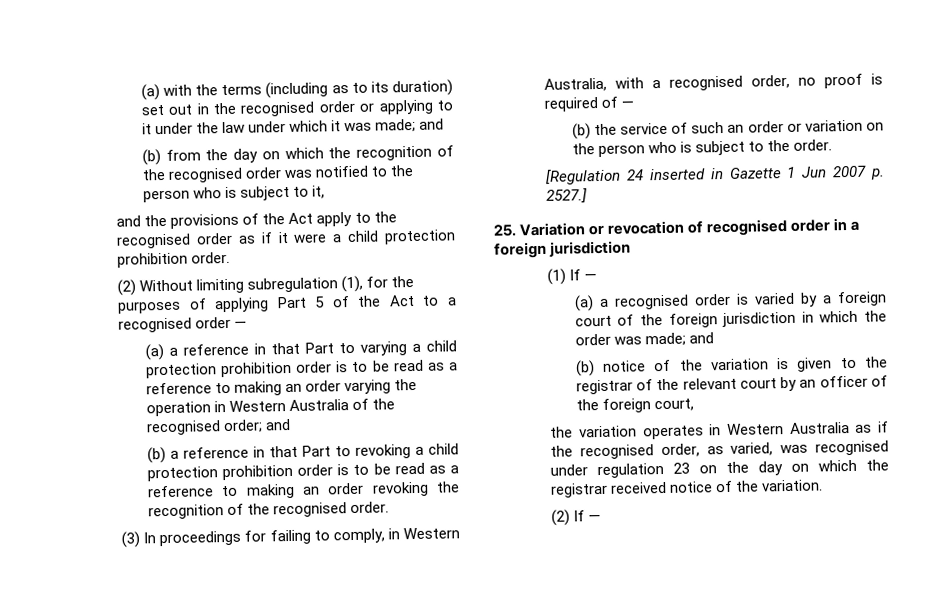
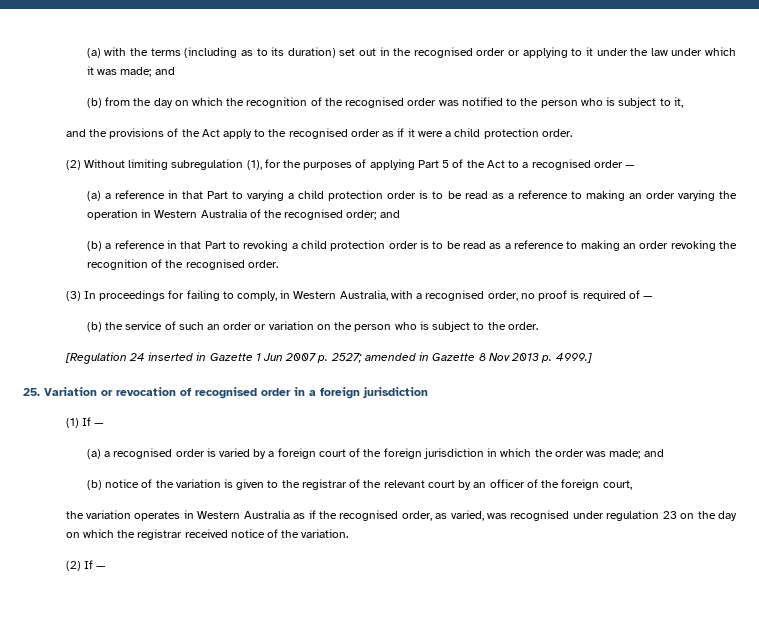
- and the provisions of the Act apply to the recognised order as if it were a child protection prohibition order.
+ and the provisions of the Act apply to the recognised order as if it were a child protection order.
- (a) a reference in that Part to varying a child protection prohibition order is to be read as a reference to making an order varying the operation in Western Australia of the recognised order; and
+ (a) a reference in that Part to varying a child protection order is to be read as a reference to making an order varying the operation in Western Australia of the recognised order; and
- (b) a reference in that Part to revoking a child protection prohibition order is to be read as a reference to making an order revoking the recognition of the recognised order.
+ (b) a reference in that Part to revoking a child protection order is to be read as a reference to making an order revoking the recognition of the recognised order.
- [Regulation 24 inserted in Gazette 1 Jun 2007 p. 2527.]
+ [Regulation 24 inserted in Gazette 1 Jun 2007 p. 2527; amended in Gazette 8 Nov 2013 p. 4999.]

